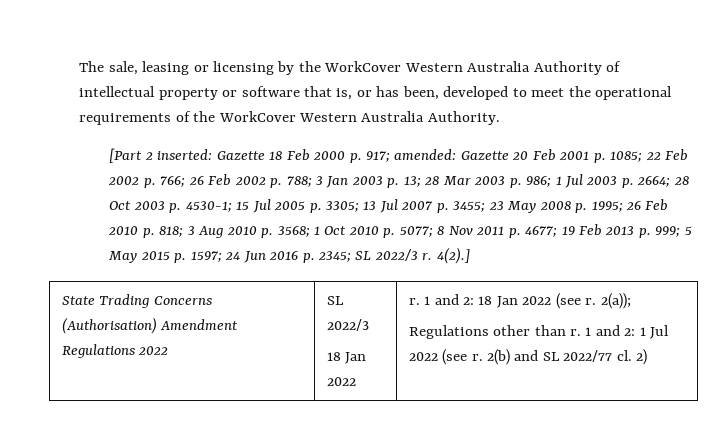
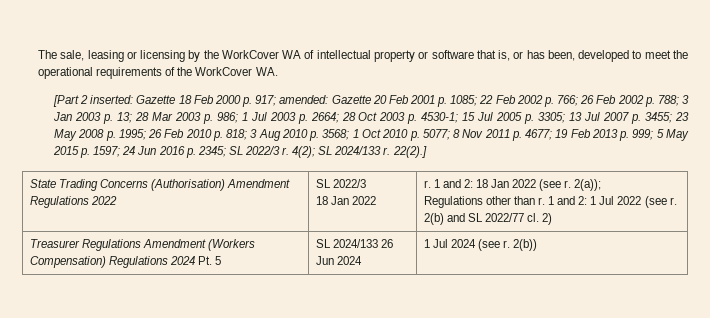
- The sale, leasing or licensing by the WorkCover Western Australia Authority of intellectual property or software that is, or has been, developed to meet the operational requirements of the WorkCover Western Australia Authority.
+ The sale, leasing or licensing by the WorkCover WA of intellectual property or software that is, or has been, developed to meet the operational requirements of the WorkCover WA.
- 4(2).]
+ 4(2); SL 2024/133 r. 22(2).]
+ Treasurer Regulations Amendment (Workers Compensation) Regulations 2024 Pt. 5 | SL 2024/133 26 Jun 2024 | 1 Jul 2024 (see r. 2(b))

